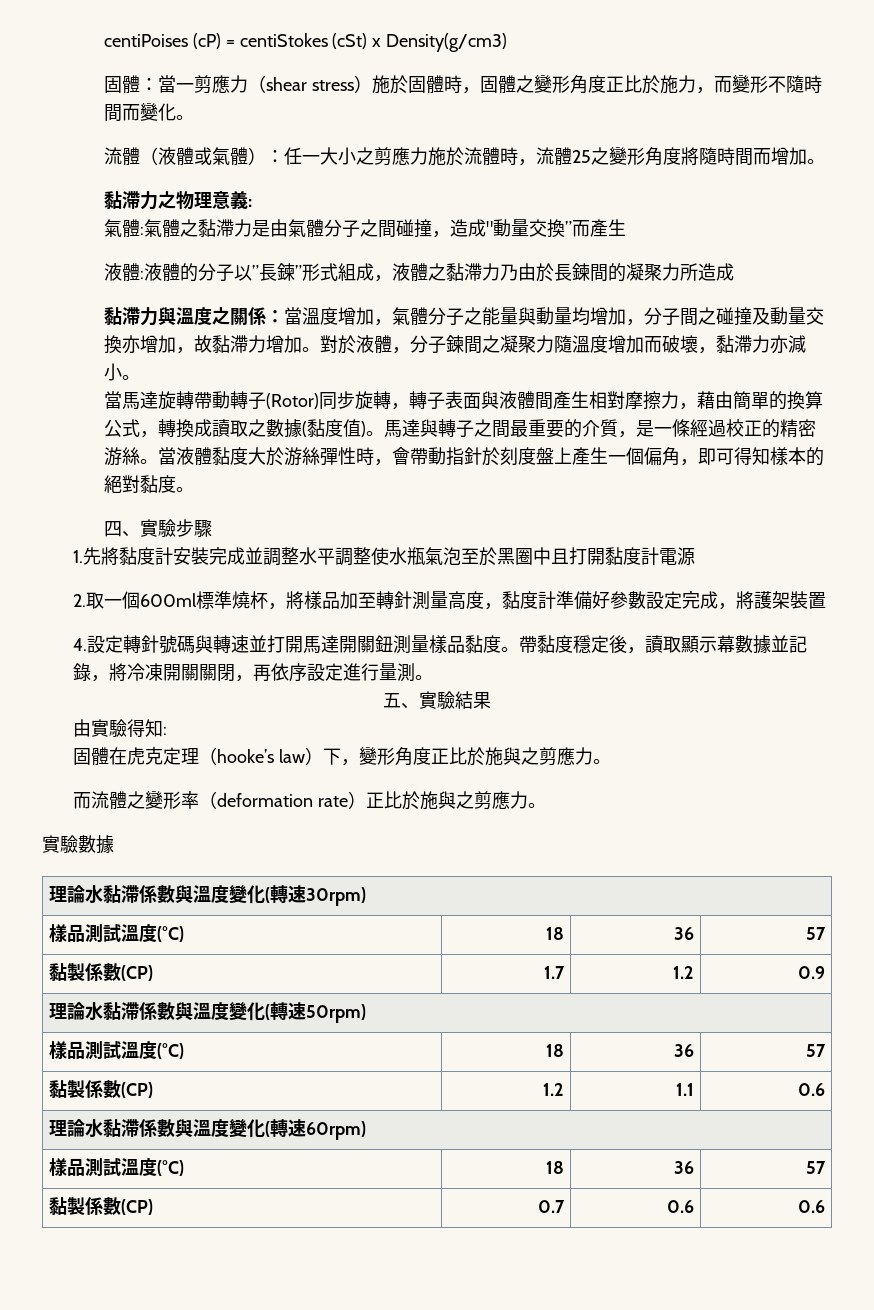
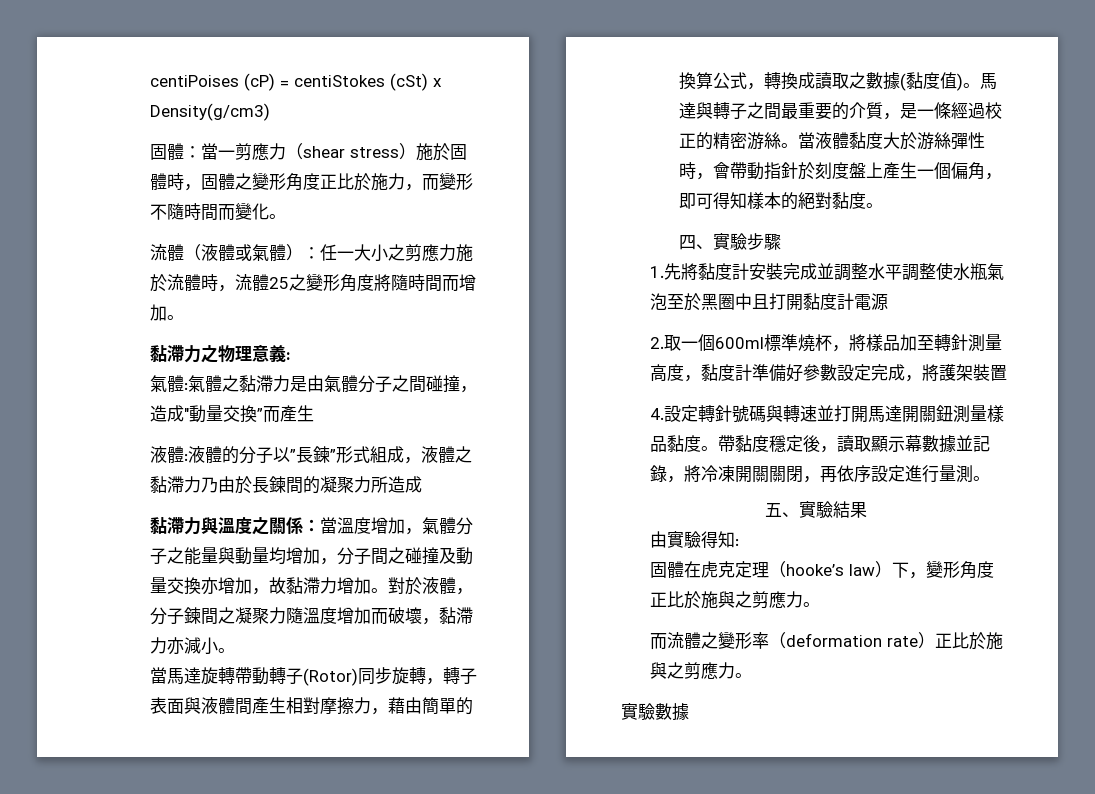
- 理論水黏滯係數與溫度變化(轉速30rpm)
- 樣品測試溫度(°C) | 18 | 36 | 57
- 黏製係數(CP) | 1.7 | 1.2 | 0.9
- 理論水黏滯係數與溫度變化(轉速50rpm)
- 樣品測試溫度(°C) | 18 | 36 | 57
- 黏製係數(CP) | 1.2 | 1.1 | 0.6
- 理論水黏滯係數與溫度變化(轉速60rpm)
- 樣品測試溫度(°C) | 18 | 36 | 57
- 黏製係數(CP) | 0.7 | 0.6 | 0.6

